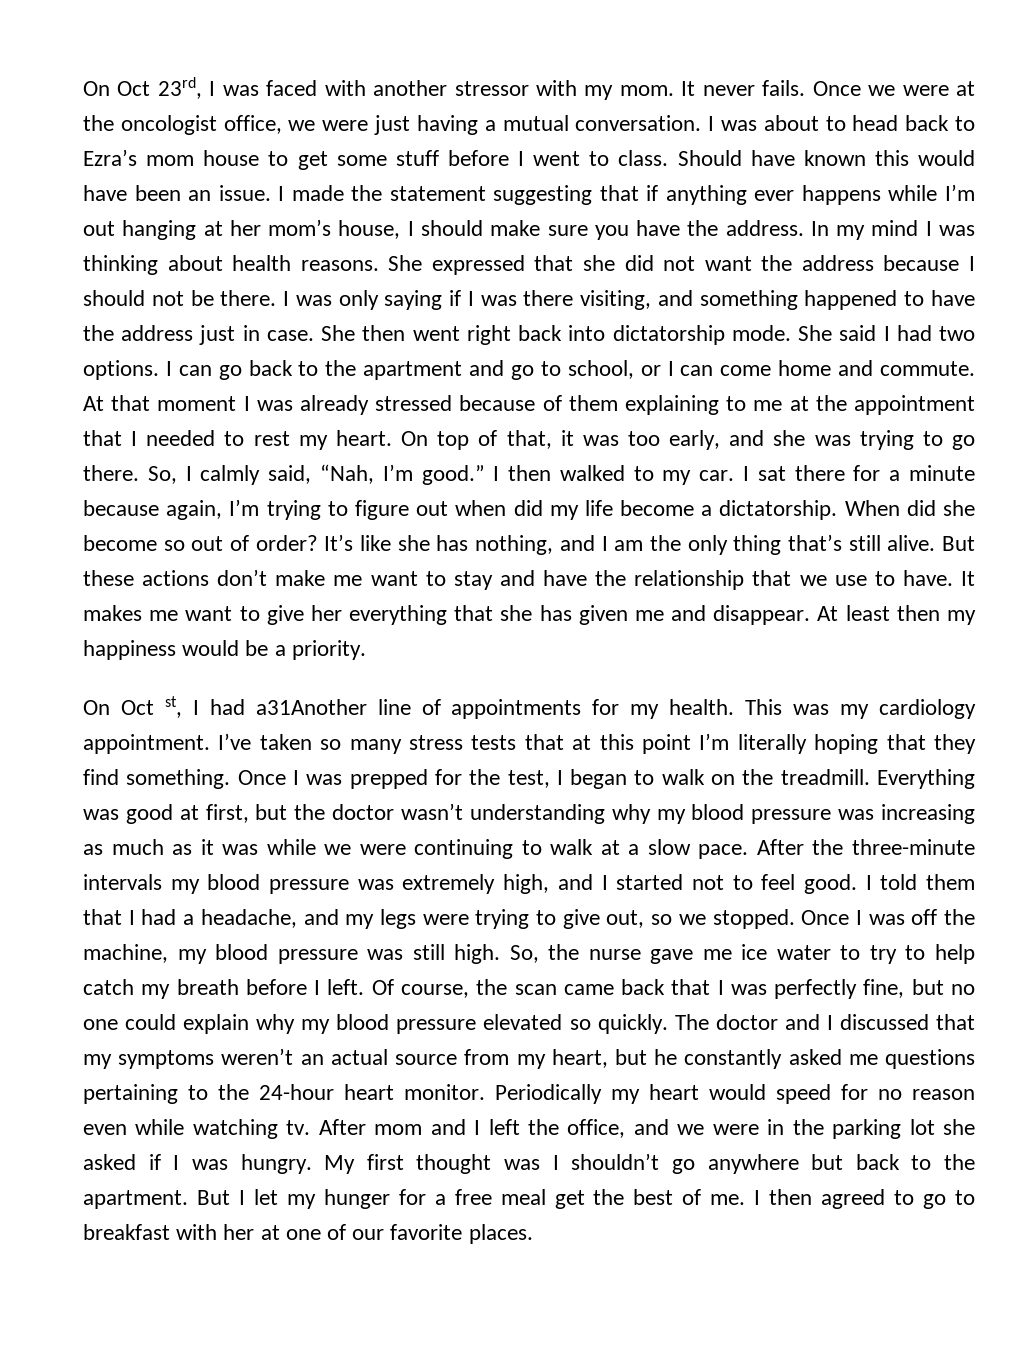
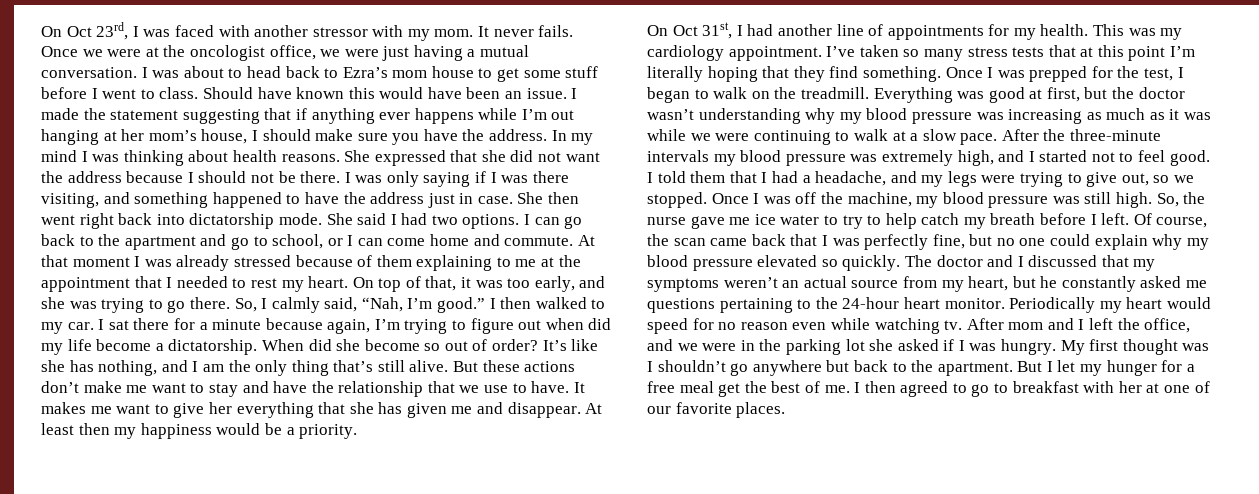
- On Oct st, I had a31Another line of appointments for my health.
+ On Oct 31st, I had another line of appointments for my health.

